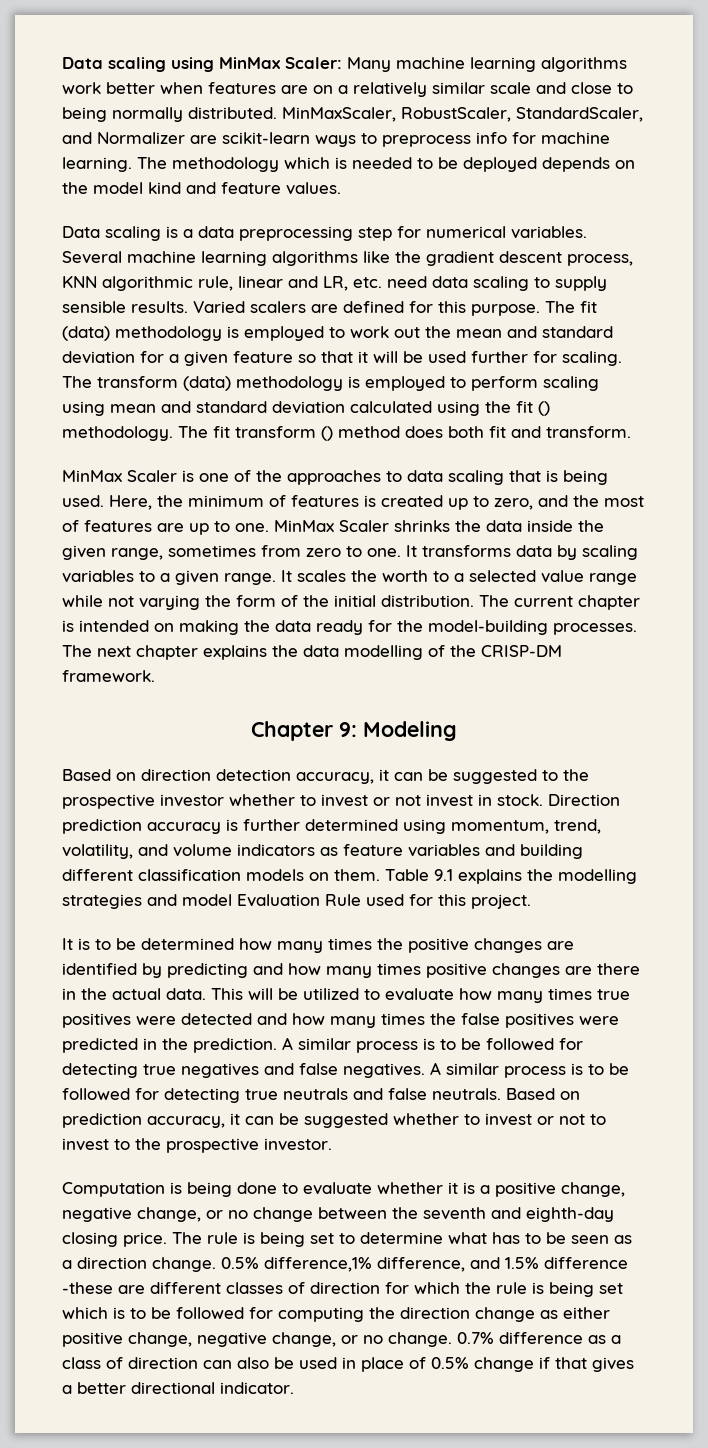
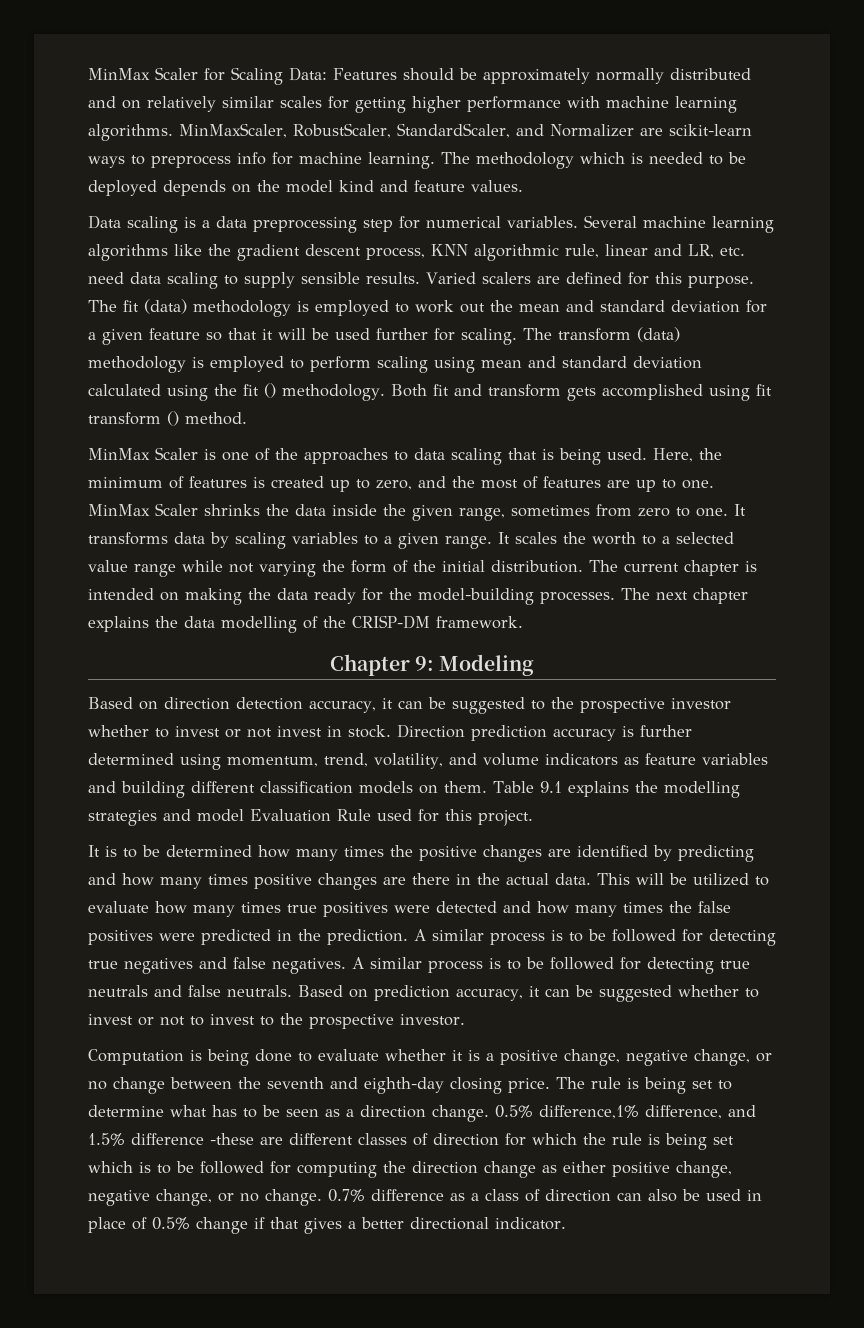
- Data scaling using MinMax Scaler: Many machine learning algorithms work better when features are on a relatively similar scale and close to being normally distributed.
+ MinMax Scaler for Scaling Data: Features should be approximately normally distributed and on relatively similar scales for getting higher performance with machine learning algorithms.
- The fit transform () method does both fit and transform.
+ Both fit and transform gets accomplished using fit transform () method.

